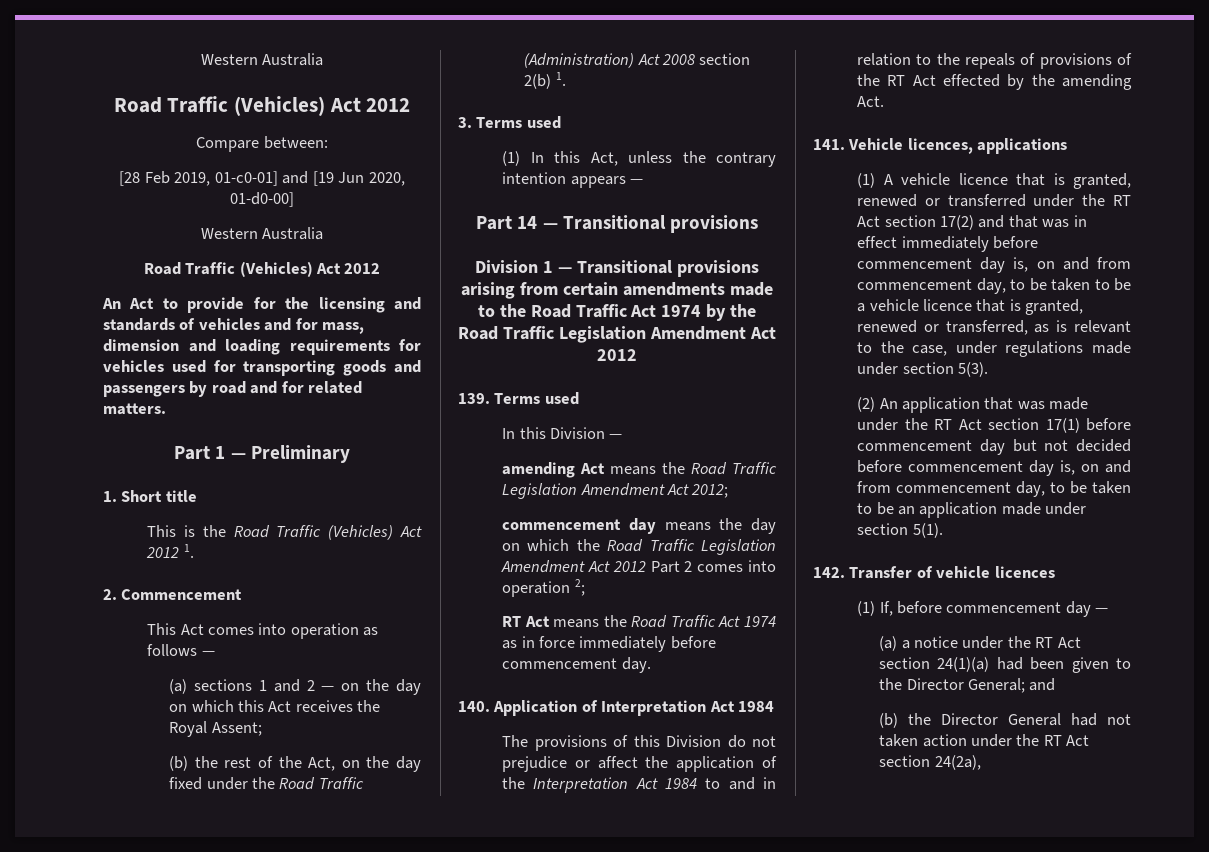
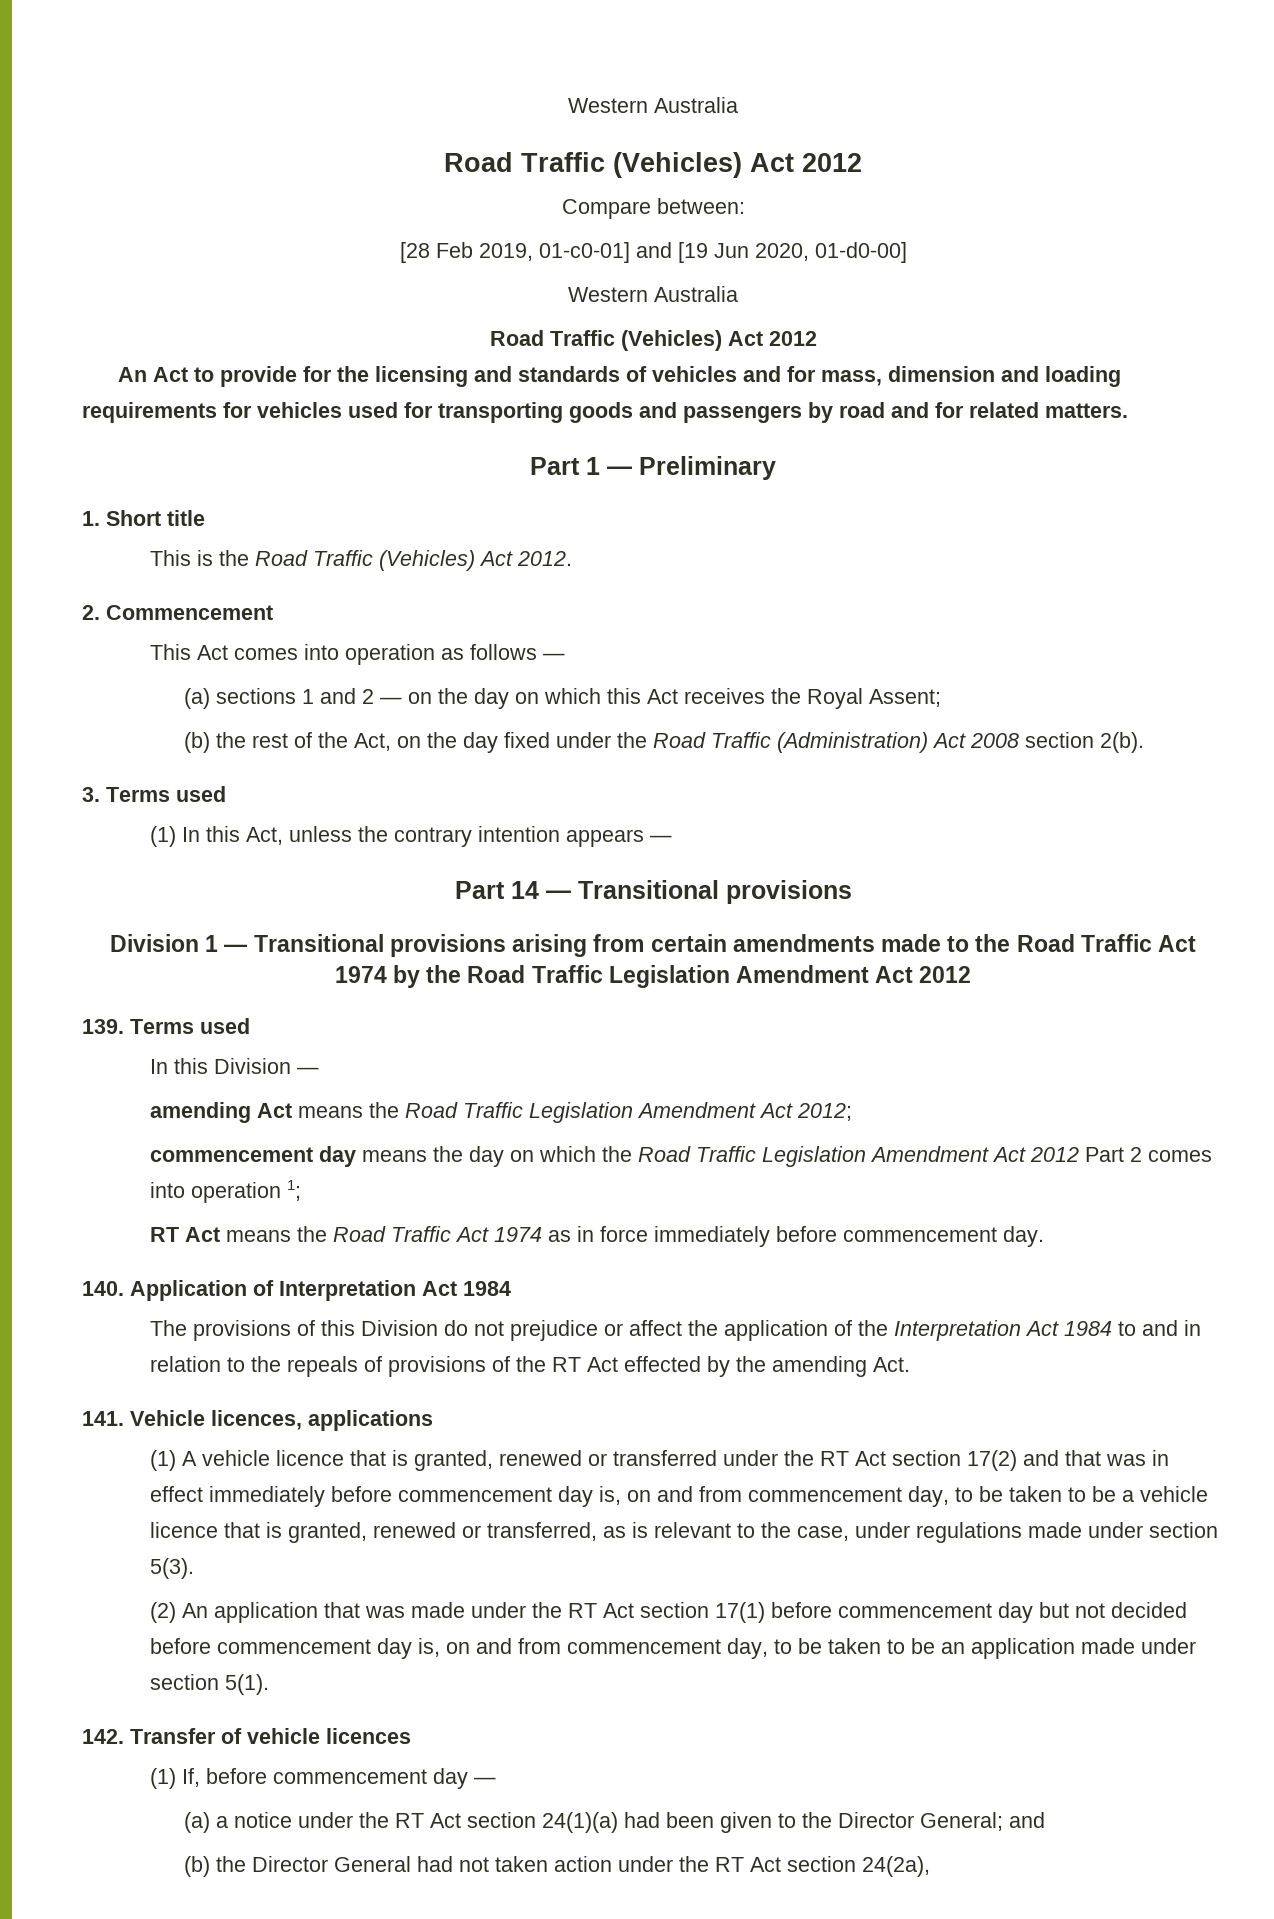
- This is the Road Traffic (Vehicles) Act 2012 1.
+ This is the Road Traffic (Vehicles) Act 2012.
- (b) the rest of the Act, on the day fixed under the Road Traffic (Administration) Act 2008 section 2(b) 1.
+ (b) the rest of the Act, on the day fixed under the Road Traffic (Administration) Act 2008 section 2(b).
- commencement day means the day on which the Road Traffic Legislation Amendment Act 2012 Part 2 comes into operation 2;
+ commencement day means the day on which the Road Traffic Legislation Amendment Act 2012 Part 2 comes into operation 1;

